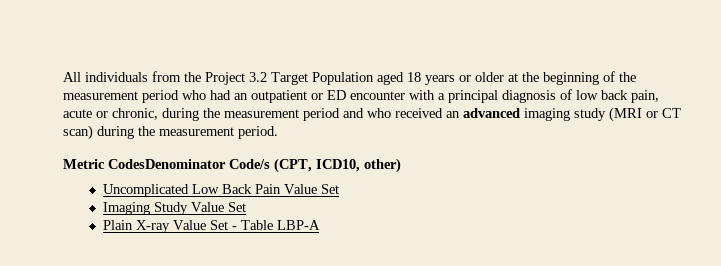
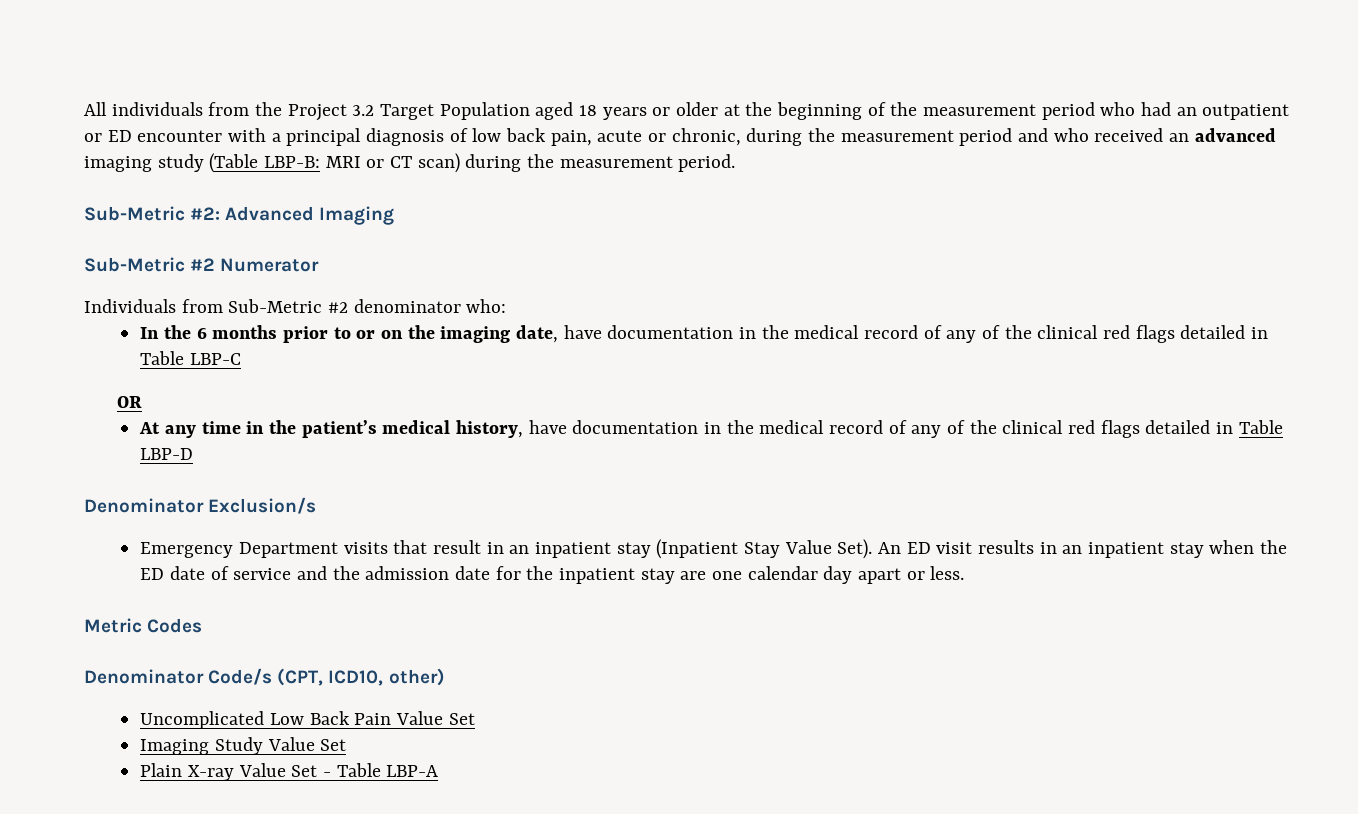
- All individuals from the Project 3.2 Target Population aged 18 years or older at the beginning of the measurement period who had an outpatient or ED encounter with a principal diagnosis of low back pain, acute or chronic, during the measurement period and who received an advanced imaging study (MRI or CT scan) during the measurement period.
+ All individuals from the Project 3.2 Target Population aged 18 years or older at the beginning of the measurement period who had an outpatient or ED encounter with a principal diagnosis of low back pain, acute or chronic, during the measurement period and who received an advanced imaging study (Table LBP-B: MRI or CT scan) during the measurement period.
+ Sub-Metric #2: Advanced Imaging
+ Sub-Metric #2 Numerator
+ Individuals from Sub-Metric #2 denominator who:
+ In the 6 months prior to or on the imaging date, have documentation in the medical record of any of the clinical red flags detailed in Table LBP-C
+ OR
+ At any time in the patient’s medical history, have documentation in the medical record of any of the clinical red flags detailed in Table LBP-D
+ Denominator Exclusion/s
+ Emergency Department visits that result in an inpatient stay (Inpatient Stay Value Set). An ED visit results in an inpatient stay when the ED date of service and the admission date for the inpatient stay are one calendar day apart or less.
- Metric CodesDenominator Code/s (CPT, ICD10, other)
+ Metric Codes
+ Denominator Code/s (CPT, ICD10, other)

